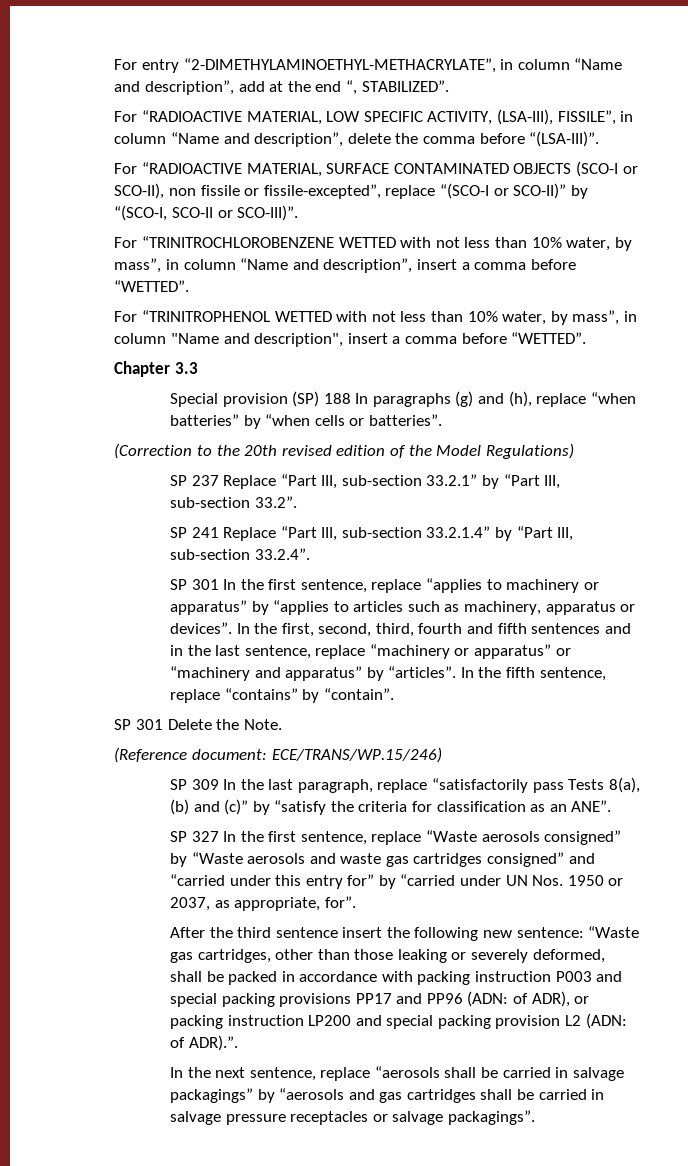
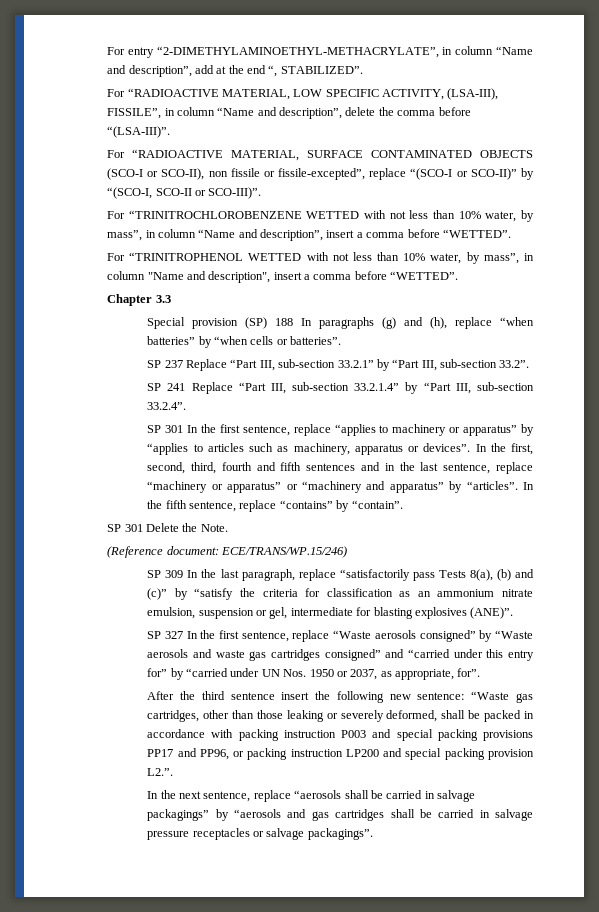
- (Correction to the 20th revised edition of the Model Regulations)
- SP 309 In the last paragraph, replace “satisfactorily pass Tests 8(a), (b) and (c)” by “satisfy the criteria for classification as an ANE”.
+ SP 309 In the last paragraph, replace “satisfactorily pass Tests 8(a), (b) and (c)” by “satisfy the criteria for classification as an ammonium nitrate emulsion, suspension or gel, intermediate for blasting explosives (ANE)”.
- After the third sentence insert the following new sentence: “Waste gas cartridges, other than those leaking or severely deformed, shall be packed in accordance with packing instruction P003 and special packing provisions PP17 and PP96 (ADN: of ADR), or packing instruction LP200 and special packing provision L2 (ADN: of ADR).”.
+ After the third sentence insert the following new sentence: “Waste gas cartridges, other than those leaking or severely deformed, shall be packed in accordance with packing instruction P003 and special packing provisions PP17 and PP96, or packing instruction LP200 and special packing provision L2.”.

